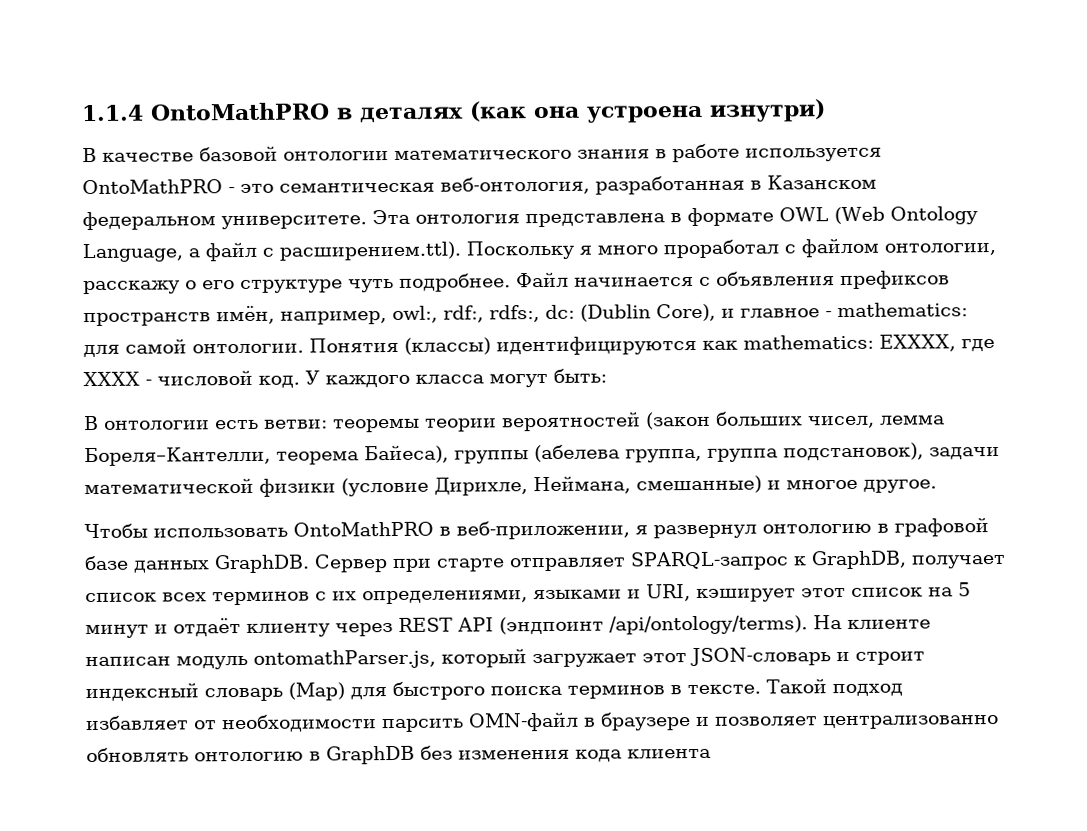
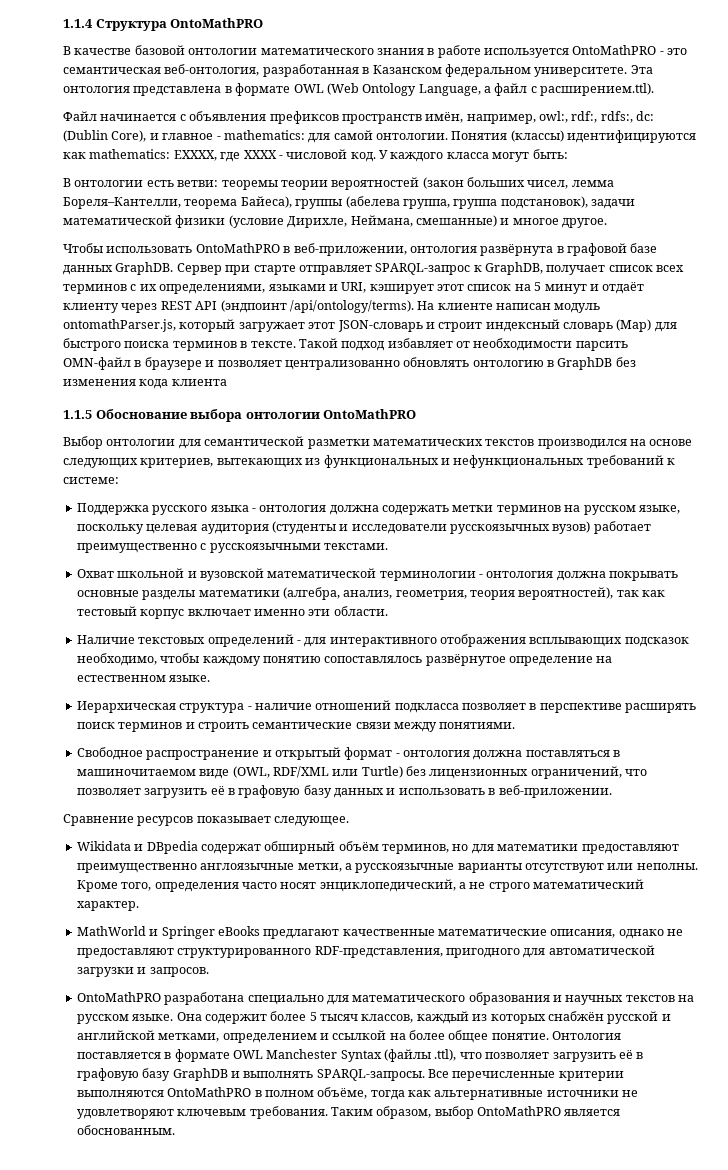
- 1.1.4 OntoMathPRO в деталях (как она устроена изнутри)
+ 1.1.4 Структура OntoMathPRO
- Эта онтология представлена в формате OWL (Web Ontology Language, а файл с расширением.ttl). Поскольку я много проработал с файлом онтологии, расскажу о его структуре чуть подробнее. Файл начинается с объявления префиксов пространств имён, например, owl:, rdf:, rdfs:, dc: (Dublin Core), и главное - mathematics: для самой онтологии.
+ Эта онтология представлена в формате OWL (Web Ontology Language, а файл с расширением.ttl).
+ Файл начинается с объявления префиксов пространств имён, например, owl:, rdf:, rdfs:, dc: (Dublin Core), и главное - mathematics: для самой онтологии.
- Чтобы использовать OntoMathPRO в веб-приложении, я развернул онтологию в графовой базе данных GraphDB.
+ Чтобы использовать OntoMathPRO в веб-приложении, онтология развёрнута в графовой базе данных GraphDB.
+ 1.1.5 Обоснование выбора онтологии OntoMathPRO
+ Выбор онтологии для семантической разметки математических текстов производился на основе следующих критериев, вытекающих из функциональных и нефункциональных требований к системе:
+ Поддержка русского языка - онтология должна содержать метки терминов на русском языке, поскольку целевая аудитория (студенты и исследователи русскоязычных вузов) работает преимущественно с русскоязычными текстами.
+ Охват школьной и вузовской математической терминологии - онтология должна покрывать основные разделы математики (алгебра, анализ, геометрия, теория вероятностей), так как тестовый корпус включает именно эти области.
+ Наличие текстовых определений - для интерактивного отображения всплывающих подсказок необходимо, чтобы каждому понятию сопоставлялось развёрнутое определение на естественном языке.
+ Иерархическая структура - наличие отношений подкласса позволяет в перспективе расширять поиск терминов и строить семантические связи между понятиями.
+ Свободное распространение и открытый формат - онтология должна поставляться в машиночитаемом виде (OWL, RDF/XML или Turtle) без лицензионных ограничений, что позволяет загрузить её в графовую базу данных и использовать в веб-приложении.
+ Сравнение ресурсов показывает следующее.
+ Wikidata и DBpedia содержат обширный объём терминов, но для математики предоставляют преимущественно англоязычные метки, а русскоязычные варианты отсутствуют или неполны. Кроме того, определения часто носят энциклопедический, а не строго математический характер.
+ MathWorld и Springer eBooks предлагают качественные математические описания, однако не предоставляют структурированного RDF-представления, пригодного для автоматической загрузки и запросов.
+ OntoMathPRO разработана специально для математического образования и научных текстов на русском языке. Она содержит более 5 тысяч классов, каждый из которых снабжён русской и английской метками, определением и ссылкой на более общее понятие. Онтология поставляется в формате OWL Manchester Syntax (файлы .ttl), что позволяет загрузить её в графовую базу GraphDB и выполнять SPARQL-запросы. Все перечисленные критерии выполняются OntoMathPRO в полном объёме, тогда как альтернативные источники не удовлетворяют ключевым требования. Таким образом, выбор OntoMathPRO является обоснованным.

